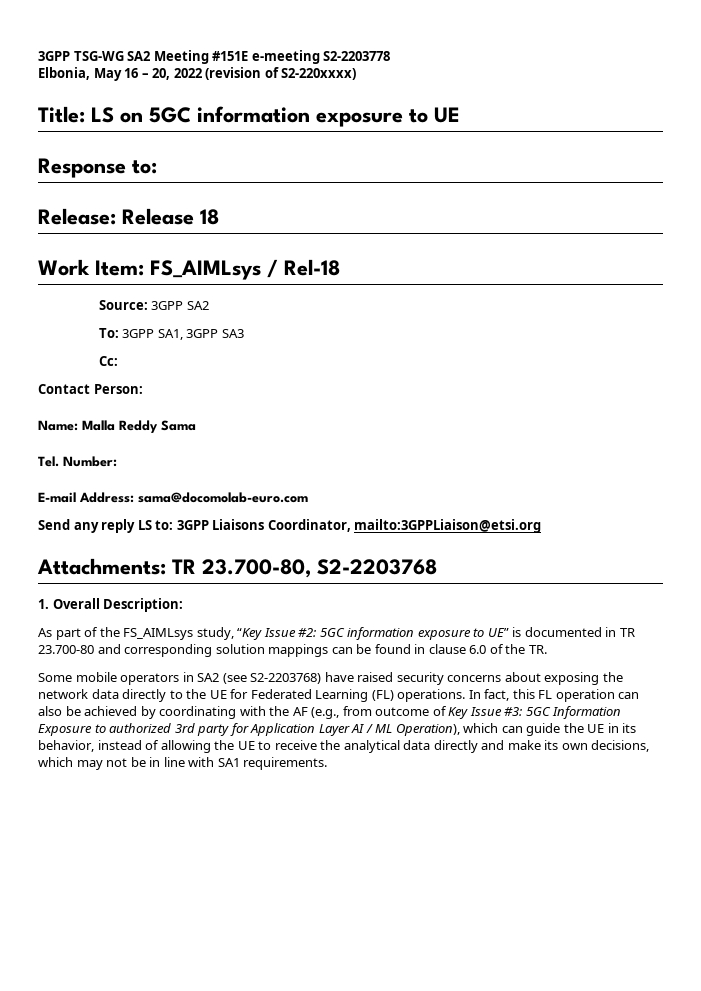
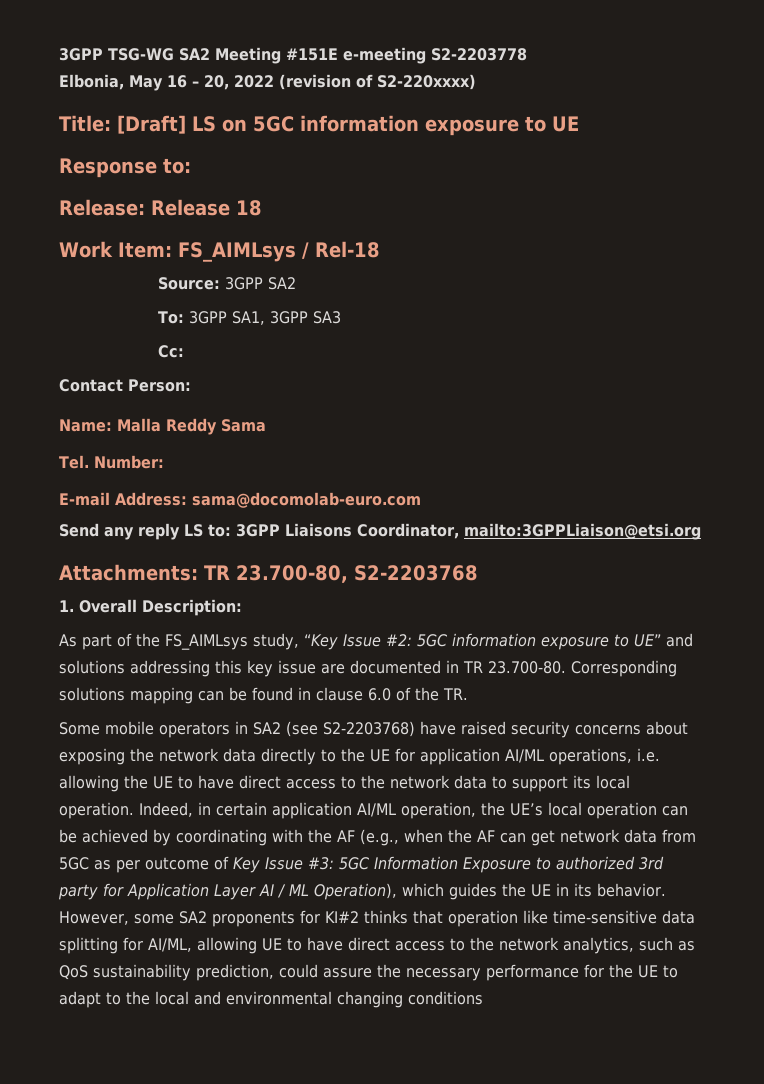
- Title: LS on 5GC information exposure to UE
+ Title: [Draft] LS on 5GC information exposure to UE
- As part of the FS_AIMLsys study, “Key Issue #2: 5GC information exposure to UE” is documented in TR 23.700-80 and corresponding solution mappings can be found in clause 6.0 of the TR.
+ As part of the FS_AIMLsys study, “Key Issue #2: 5GC information exposure to UE” and solutions addressing this key issue are documented in TR 23.700-80. Corresponding solutions mapping can be found in clause 6.0 of the TR.
- Some mobile operators in SA2 (see S2-2203768) have raised security concerns about exposing the network data directly to the UE for Federated Learning (FL) operations. In fact, this FL operation can also be achieved by coordinating with the AF (e.g., from outcome of Key Issue #3: 5GC Information Exposure to authorized 3rd party for Application Layer AI / ML Operation), which can guide the UE in its behavior, instead of allowing the UE to receive the analytical data directly and make its own decisions, which may not be in line with SA1 requirements.
+ Some mobile operators in SA2 (see S2-2203768) have raised security concerns about exposing the network data directly to the UE for application AI/ML operations, i.e. allowing the UE to have direct access to the network data to support its local operation. Indeed, in certain application AI/ML operation, the UE’s local operation can be achieved by coordinating with the AF (e.g., when the AF can get network data from 5GC as per outcome of Key Issue #3: 5GC Information Exposure to authorized 3rd party for Application Layer AI / ML Operation), which guides the UE in its behavior. However, some SA2 proponents for KI#2 thinks that operation like time-sensitive data splitting for AI/ML, allowing UE to have direct access to the network analytics, such as QoS sustainability prediction, could assure the necessary performance for the UE to adapt to the local and environmental changing conditions

